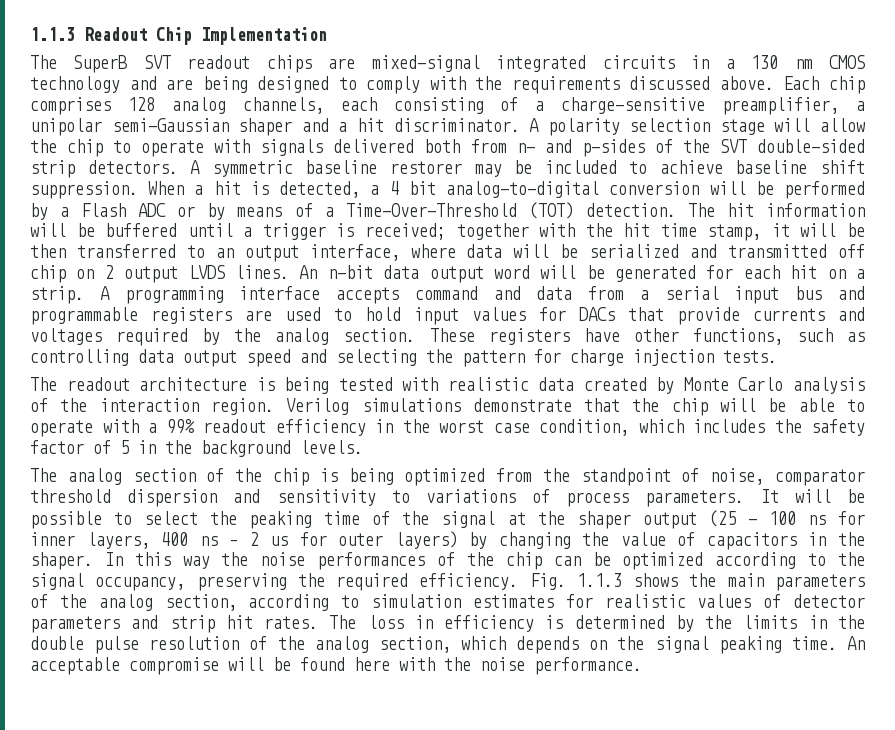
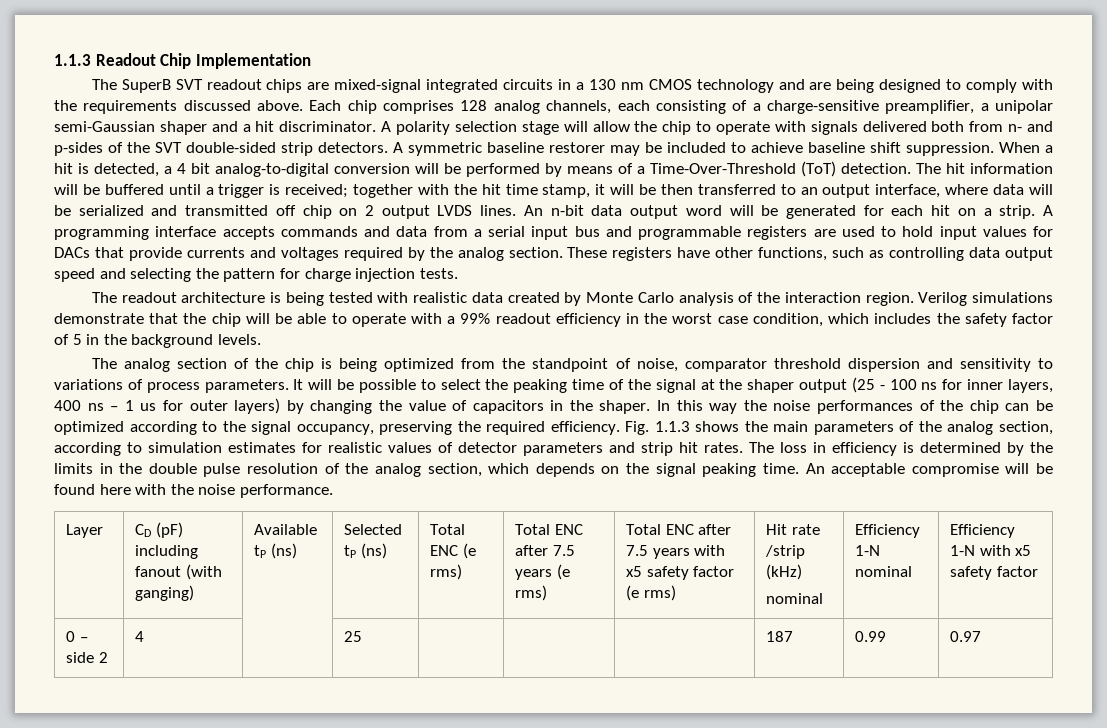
- When a hit is detected, a 4 bit analog-to-digital conversion will be performed by a Flash ADC or by means of a Time-Over-Threshold (TOT) detection.
+ When a hit is detected, a 4 bit analog-to-digital conversion will be performed by means of a Time-Over-Threshold (ToT) detection.
- A programming interface accepts command and data from a serial input bus and programmable registers are used to hold input values for DACs that provide currents and voltages required by the analog section.
+ A programming interface accepts commands and data from a serial input bus and programmable registers are used to hold input values for DACs that provide currents and voltages required by the analog section.
- It will be possible to select the peaking time of the signal at the shaper output (25 - 100 ns for inner layers, 400 ns – 2 us for outer layers) by changing the value of capacitors in the shaper.
+ It will be possible to select the peaking time of the signal at the shaper output (25 - 100 ns for inner layers, 400 ns – 1 us for outer layers) by changing the value of capacitors in the shaper.
+ Layer | CD (pF) including fanout (with ganging) | Available tP (ns) | Selected tP (ns) | Total ENC (e rms) | Total ENC after 7.5 years (e rms) | Total ENC after 7.5 years with x5 safety factor (e rms) | Hit rate /strip (kHz)
+ nominal | Efficiency 1-N nominal | Efficiency 1-N with x5 safety factor
+ 0 – side 2 | 4 | | 25 | | | | 187 | 0.99 | 0.97

